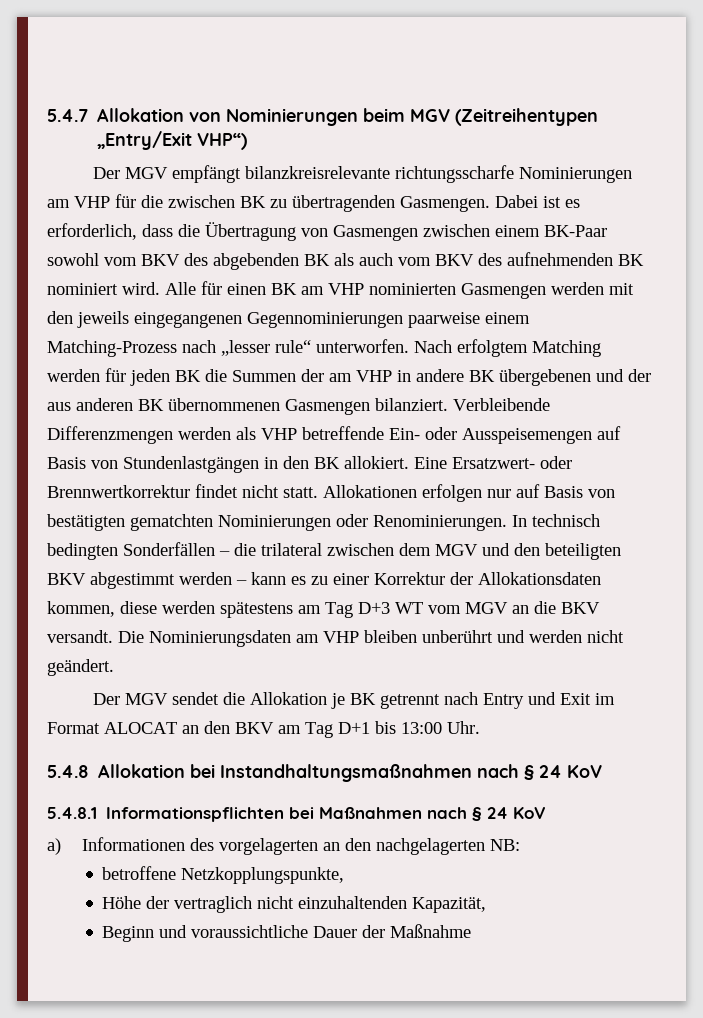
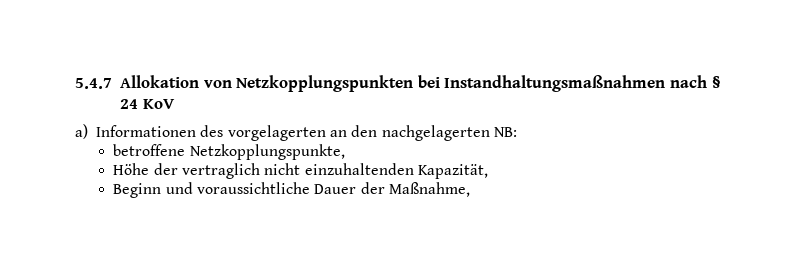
- 5.4.7 Allokation von Nominierungen beim MGV (Zeitreihentypen „Entry/Exit VHP“)
- Der MGV empfängt bilanzkreisrelevante richtungsscharfe Nominierungen am VHP für die zwischen BK zu übertragenden Gasmengen. Dabei ist es erforderlich, dass die Übertragung von Gasmengen zwischen einem BK-Paar sowohl vom BKV des abgebenden BK als auch vom BKV des aufnehmenden BK nominiert wird. Alle für einen BK am VHP nominierten Gasmengen werden mit den jeweils eingegangenen Gegennominierungen paarweise einem Matching-Prozess nach „lesser rule“ unterworfen. Nach erfolgtem Matching werden für jeden BK die Summen der am VHP in andere BK übergebenen und der aus anderen BK übernommenen Gasmengen bilanziert. Verbleibende Differenzmengen werden als VHP betreffende Ein- oder Ausspeisemengen auf Basis von Stundenlastgängen in den BK allokiert. Eine Ersatzwert- oder Brennwertkorrektur findet nicht statt. Allokationen erfolgen nur auf Basis von bestätigten gematchten Nominierungen oder Renominierungen. In technisch bedingten Sonderfällen – die trilateral zwischen dem MGV und den beteiligten BKV abgestimmt werden – kann es zu einer Korrektur der Allokationsdaten kommen, diese werden spätestens am Tag D+3 WT vom MGV an die BKV versandt. Die Nominierungsdaten am VHP bleiben unberührt und werden nicht geändert.
- Der MGV sendet die Allokation je BK getrennt nach Entry und Exit im Format ALOCAT an den BKV am Tag D+1 bis 13:00 Uhr.
- 5.4.8 Allokation bei Instandhaltungsmaßnahmen nach § 24 KoV
+ 5.4.7 Allokation von Netzkopplungspunkten bei Instandhaltungsmaßnahmen nach § 24 KoV
- 5.4.8.1 Informationspflichten bei Maßnahmen nach § 24 KoV
- Beginn und voraussichtliche Dauer der Maßnahme
+ Beginn und voraussichtliche Dauer der Maßnahme,

